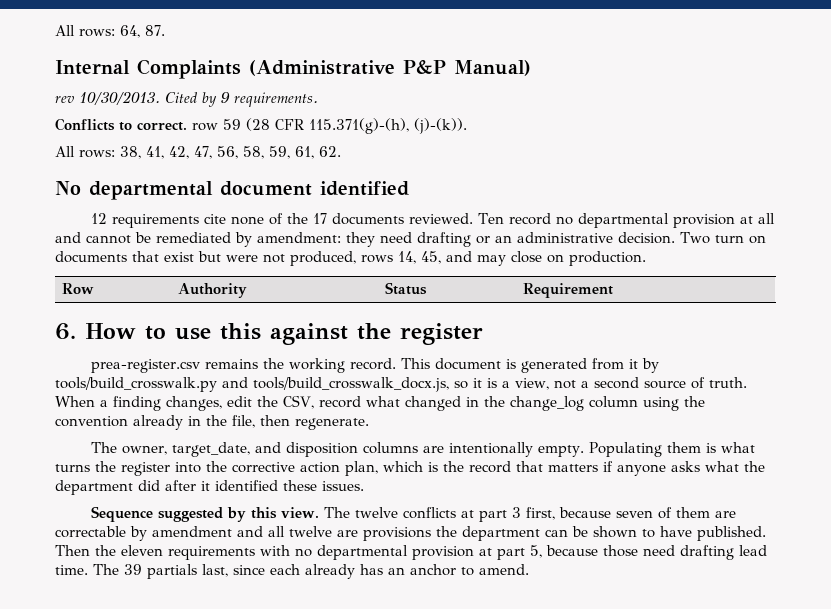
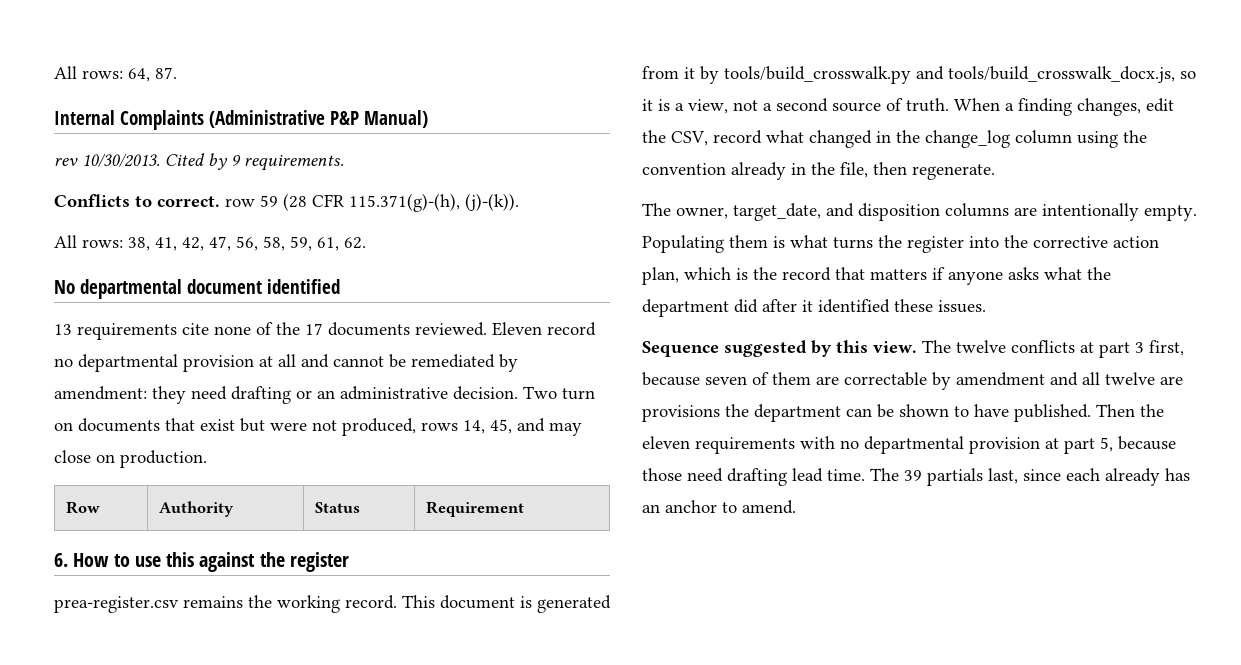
- 12 requirements cite none of the 17 documents reviewed.
+ 13 requirements cite none of the 17 documents reviewed.
- Ten record no departmental provision at all and cannot be remediated by amendment: they need drafting or an administrative decision.
+ Eleven record no departmental provision at all and cannot be remediated by amendment: they need drafting or an administrative decision.

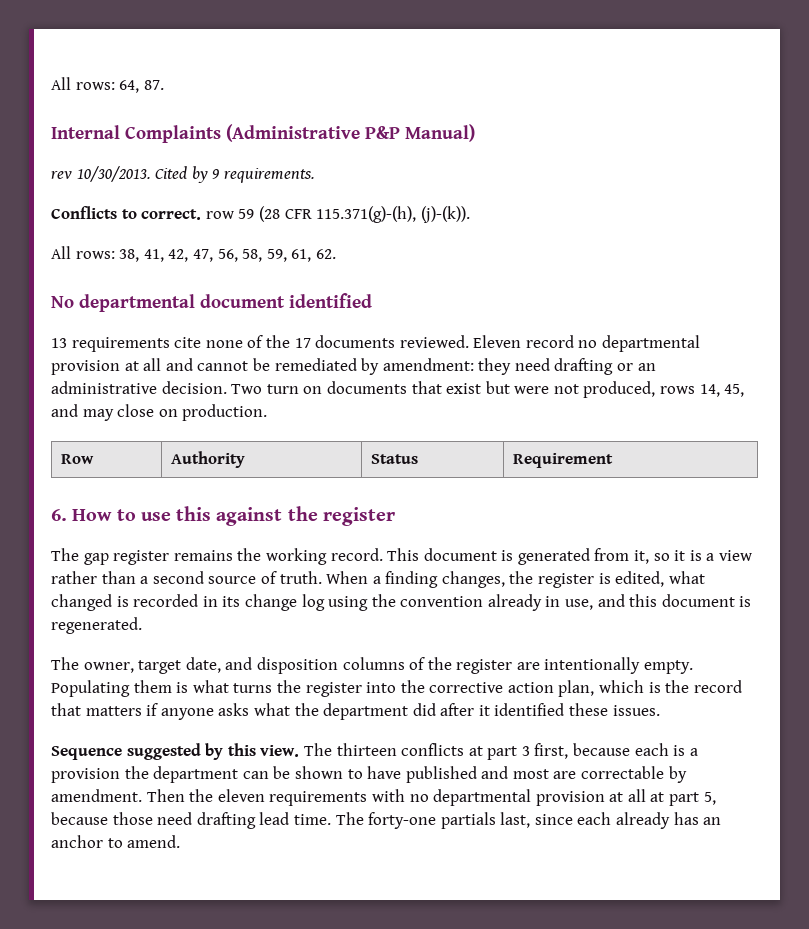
- prea-register.csv remains the working record.
+ The gap register remains the working record.
- This document is generated from it by tools/build_crosswalk.py and tools/build_crosswalk_docx.js, so it is a view, not a second source of truth.
+ This document is generated from it, so it is a view rather than a second source of truth.
- When a finding changes, edit the CSV, record what changed in the change_log column using the convention already in the file, then regenerate.
+ When a finding changes, the register is edited, what changed is recorded in its change log using the convention already in use, and this document is regenerated.
- The owner, target_date, and disposition columns are intentionally empty.
+ The owner, target date, and disposition columns of the register are intentionally empty.
- The twelve conflicts at part 3 first, because seven of them are correctable by amendment and all twelve are provisions the department can be shown to have published.
+ The thirteen conflicts at part 3 first, because each is a provision the department can be shown to have published and most are correctable by amendment.
- Then the eleven requirements with no departmental provision at part 5, because those need drafting lead time.
+ Then the eleven requirements with no departmental provision at all at part 5, because those need drafting lead time.
- The 39 partials last, since each already has an anchor to amend.
+ The forty-one partials last, since each already has an anchor to amend.

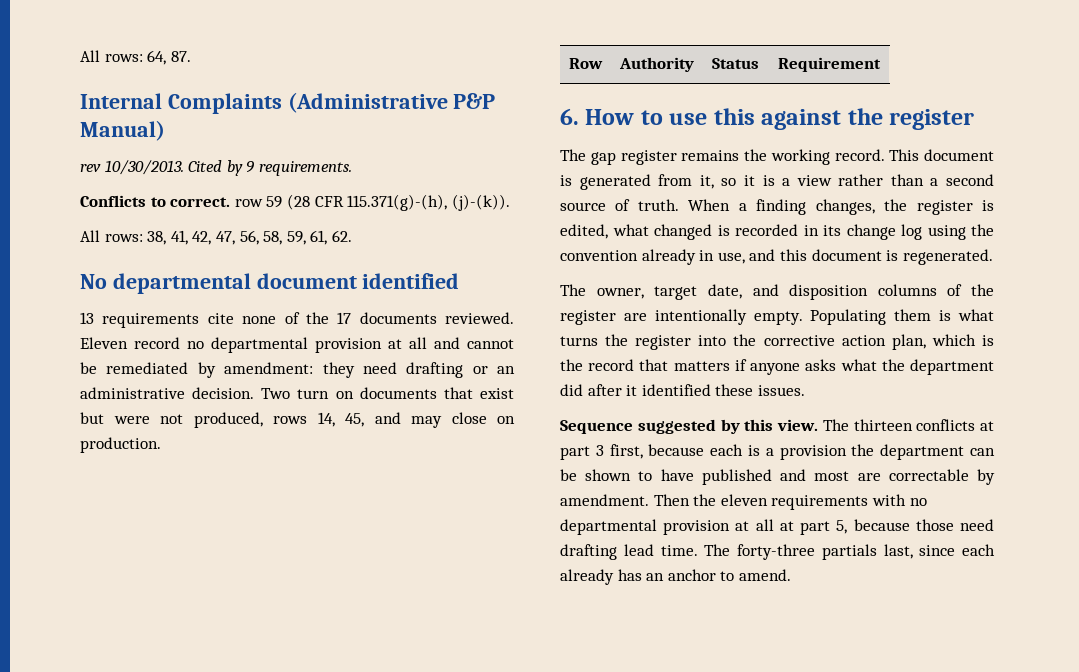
- The forty-one partials last, since each already has an anchor to amend.
+ The forty-three partials last, since each already has an anchor to amend.

